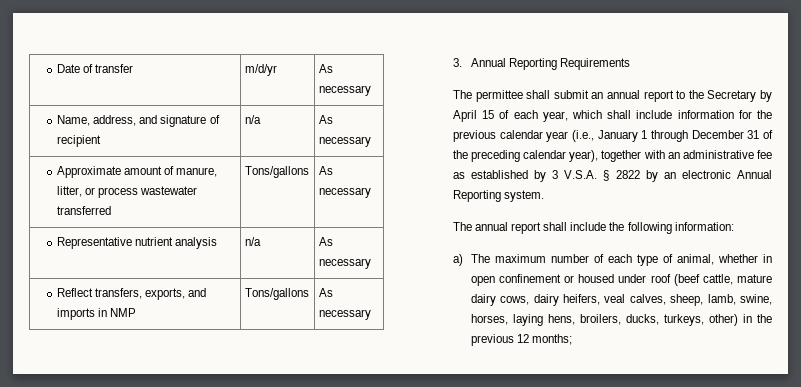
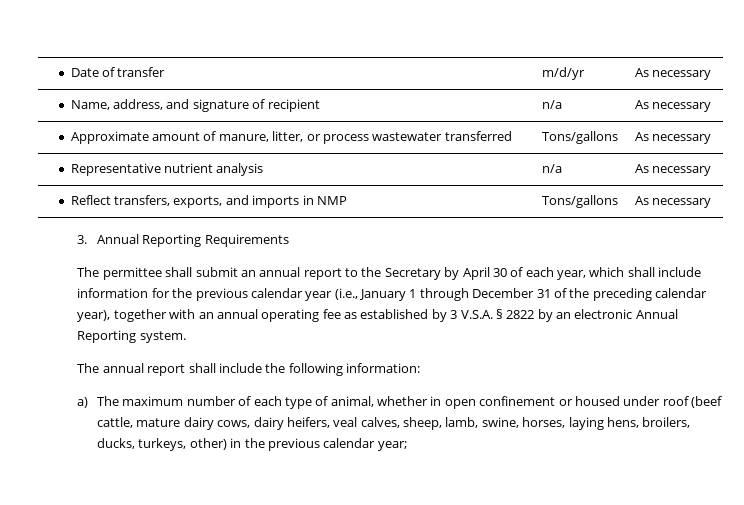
- The permittee shall submit an annual report to the Secretary by April 15 of each year, which shall include information for the previous calendar year (i.e., January 1 through December 31 of the preceding calendar year), together with an administrative fee as established by 3 V.S.A. § 2822 by an electronic Annual Reporting system.
+ The permittee shall submit an annual report to the Secretary by April 30 of each year, which shall include information for the previous calendar year (i.e., January 1 through December 31 of the preceding calendar year), together with an annual operating fee as established by 3 V.S.A. § 2822 by an electronic Annual Reporting system.
- a) The maximum number of each type of animal, whether in open confinement or housed under roof (beef cattle, mature dairy cows, dairy heifers, veal calves, sheep, lamb, swine, horses, laying hens, broilers, ducks, turkeys, other) in the previous 12 months;
+ a) The maximum number of each type of animal, whether in open confinement or housed under roof (beef cattle, mature dairy cows, dairy heifers, veal calves, sheep, lamb, swine, horses, laying hens, broilers, ducks, turkeys, other) in the previous calendar year;

